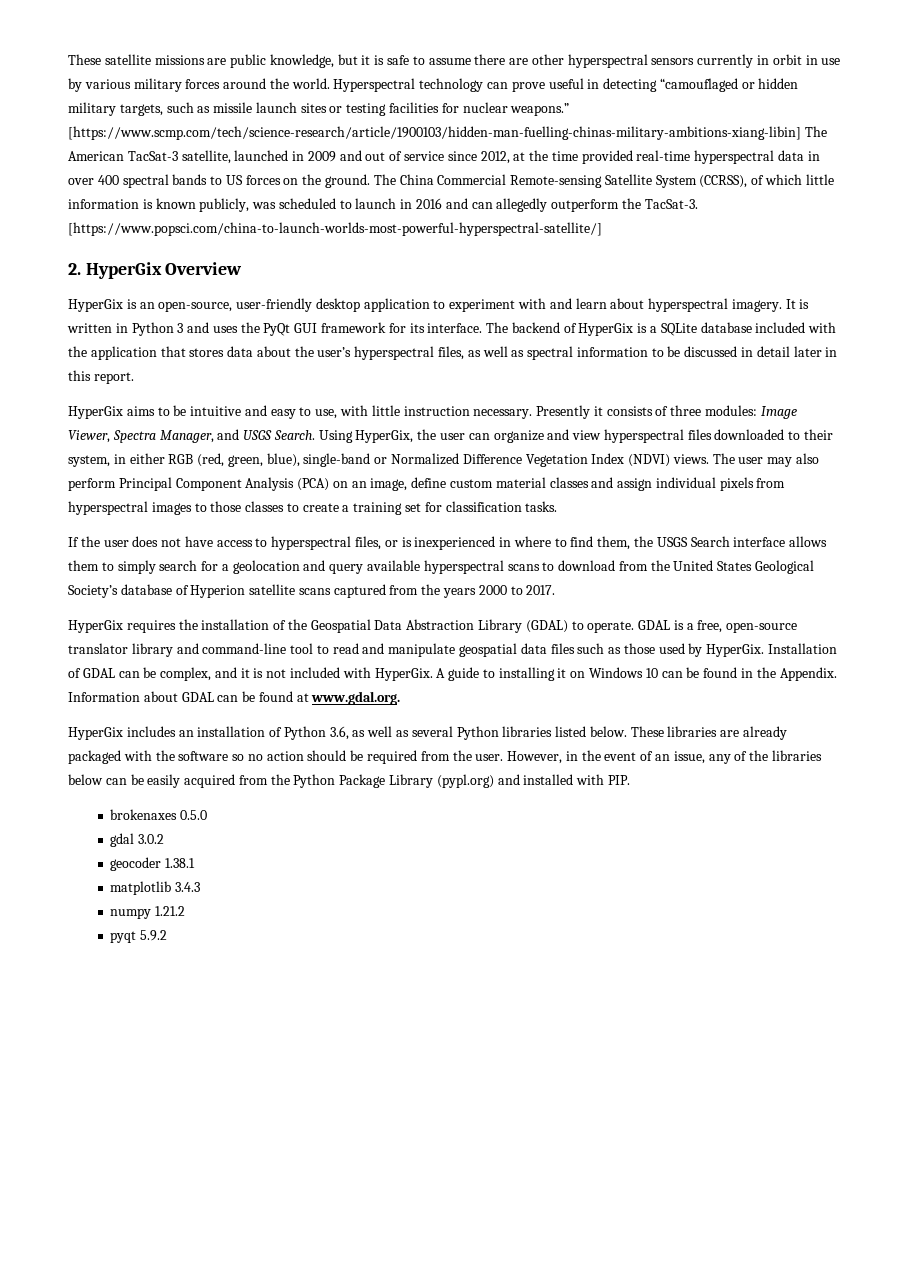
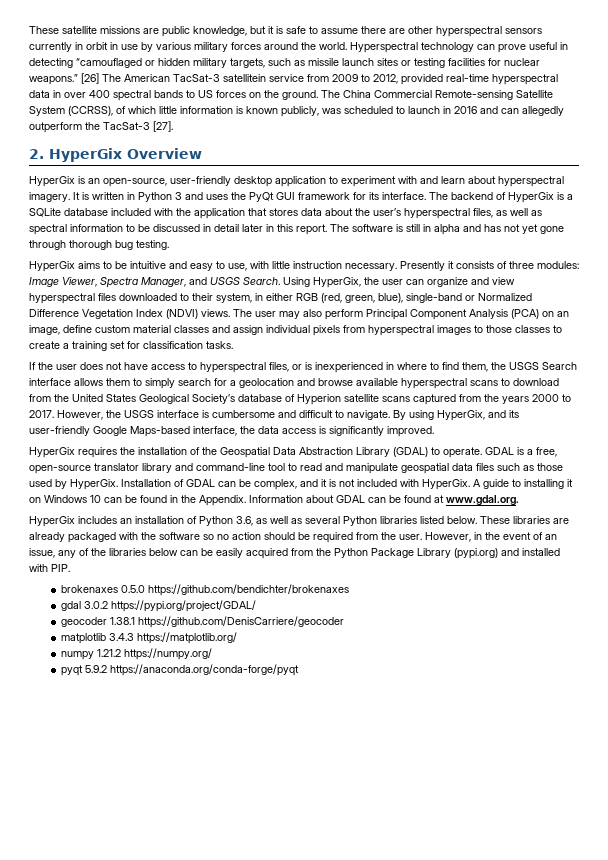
- [https://www.scmp.com/tech/science-research/article/1900103/hidden-man-fuelling-chinas-military-ambitions-xiang-libin] The American TacSat-3 satellite, launched in 2009 and out of service since 2012, at the time provided real-time hyperspectral data in over 400 spectral bands to US forces on the ground.
+ [26] The American TacSat-3 satellitein service from 2009 to 2012, provided real-time hyperspectral data in over 400 spectral bands to US forces on the ground.
- The China Commercial Remote-sensing Satellite System (CCRSS), of which little information is known publicly, was scheduled to launch in 2016 and can allegedly outperform the TacSat-3. [https://www.popsci.com/china-to-launch-worlds-most-powerful-hyperspectral-satellite/]
+ The China Commercial Remote-sensing Satellite System (CCRSS), of which little information is known publicly, was scheduled to launch in 2016 and can allegedly outperform the TacSat-3 [27].
+ The software is still in alpha and has not yet gone through thorough bug testing.
- If the user does not have access to hyperspectral files, or is inexperienced in where to find them, the USGS Search interface allows them to simply search for a geolocation and query available hyperspectral scans to download from the United States Geological Society’s database of Hyperion satellite scans captured from the years 2000 to 2017.
+ If the user does not have access to hyperspectral files, or is inexperienced in where to find them, the USGS Search interface allows them to simply search for a geolocation and browse available hyperspectral scans to download from the United States Geological Society’s database of Hyperion satellite scans captured from the years 2000 to 2017. However, the USGS interface is cumbersome and difficult to navigate. By using HyperGix, and its user-friendly Google Maps-based interface, the data access is significantly improved.
- However, in the event of an issue, any of the libraries below can be easily acquired from the Python Package Library (pypl.org) and installed with PIP.
+ However, in the event of an issue, any of the libraries below can be easily acquired from the Python Package Library (pypi.org) and installed with PIP.
- brokenaxes 0.5.0
+ brokenaxes 0.5.0 https://github.com/bendichter/brokenaxes
- gdal 3.0.2
+ gdal 3.0.2 https://pypi.org/project/GDAL/
- geocoder 1.38.1
+ geocoder 1.38.1 https://github.com/DenisCarriere/geocoder
- matplotlib 3.4.3
+ matplotlib 3.4.3 https://matplotlib.org/
- numpy 1.21.2
+ numpy 1.21.2 https://numpy.org/
- pyqt 5.9.2
+ pyqt 5.9.2 https://anaconda.org/conda-forge/pyqt

